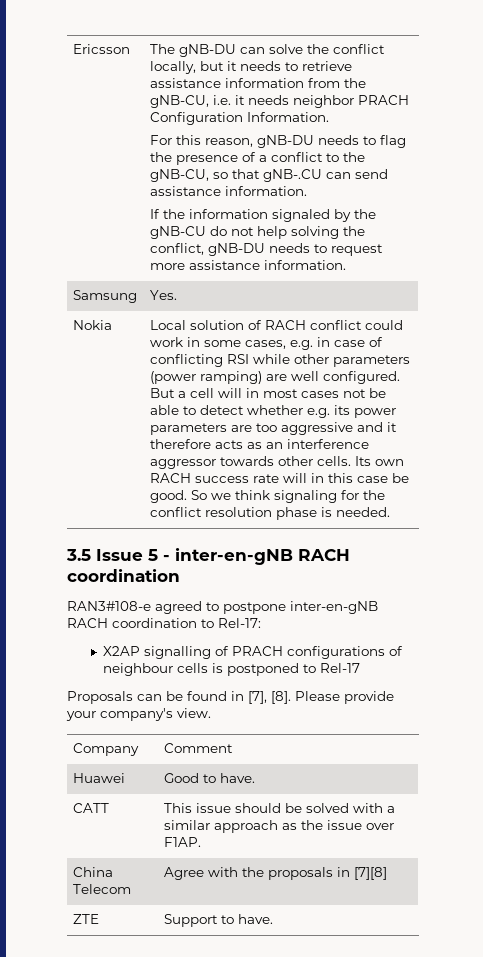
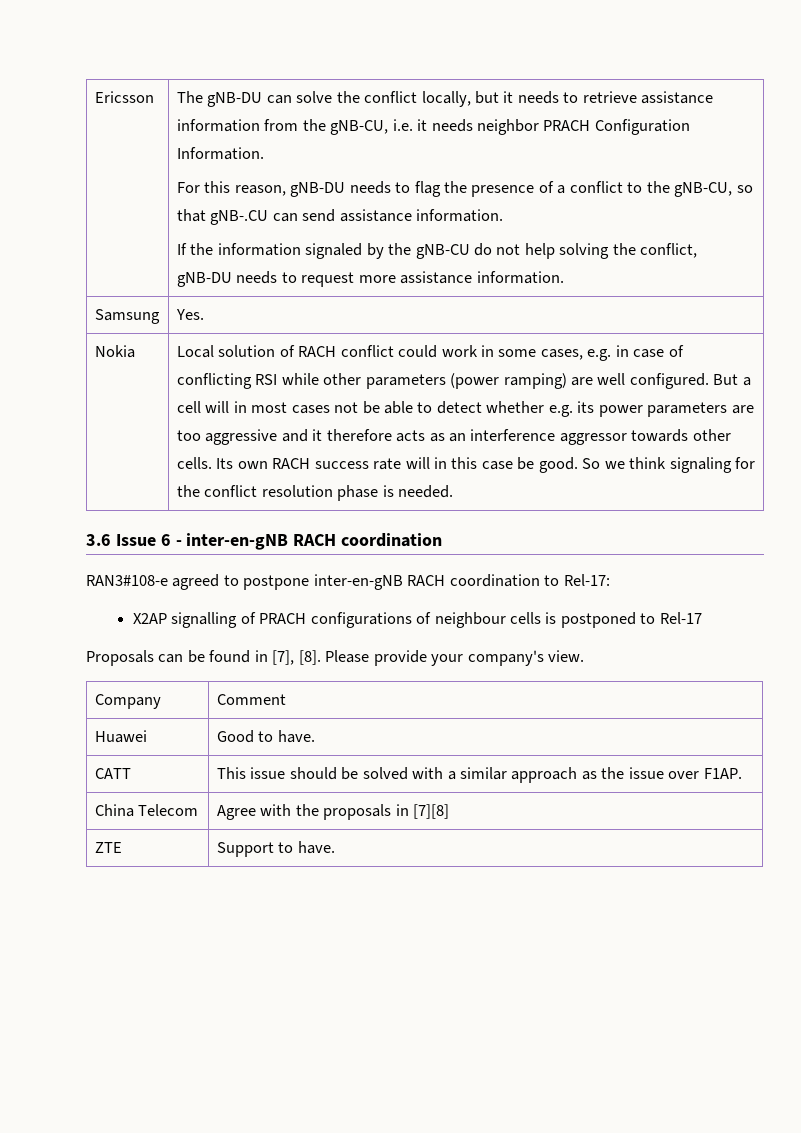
- 3.5 Issue 5 - inter-en-gNB RACH coordination
+ 3.6 Issue 6 - inter-en-gNB RACH coordination

